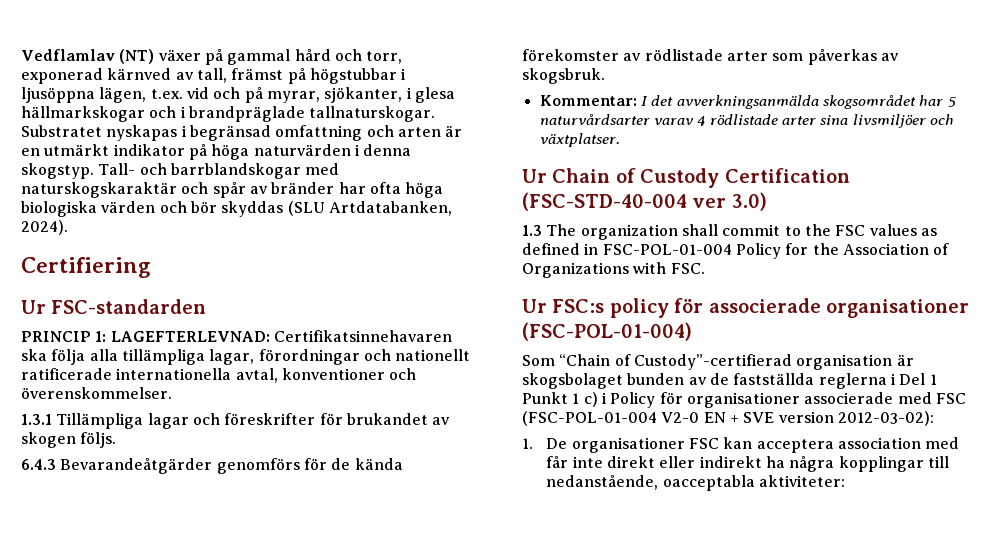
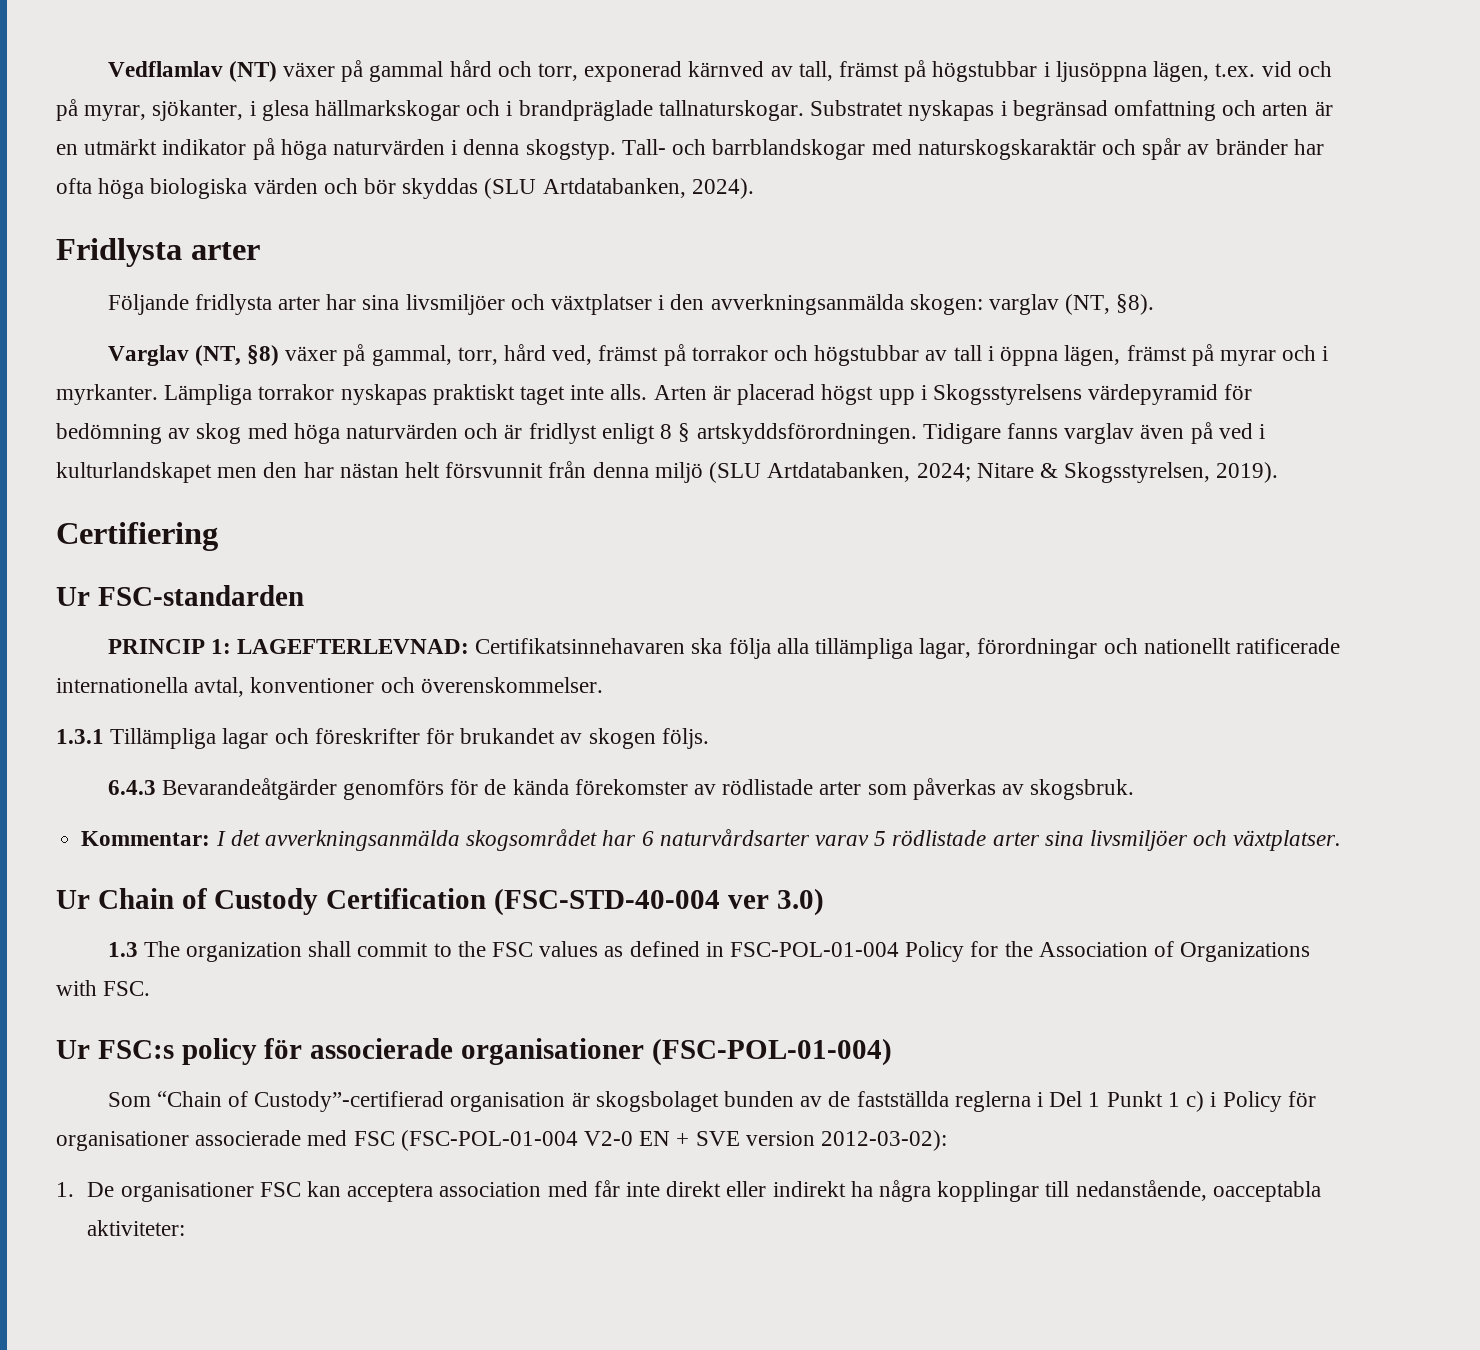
+ Fridlysta arter
+ Följande fridlysta arter har sina livsmiljöer och växtplatser i den avverkningsanmälda skogen: varglav (NT, §8).
+ Varglav (NT, §8) växer på gammal, torr, hård ved, främst på torrakor och högstubbar av tall i öppna lägen, främst på myrar och i myrkanter. Lämpliga torrakor nyskapas praktiskt taget inte alls. Arten är placerad högst upp i Skogsstyrelsens värdepyramid för bedömning av skog med höga naturvärden och är fridlyst enligt 8 § artskyddsförordningen. Tidigare fanns varglav även på ved i kulturlandskapet men den har nästan helt försvunnit från denna miljö (SLU Artdatabanken, 2024; Nitare & Skogsstyrelsen, 2019).
- Kommentar: I det avverkningsanmälda skogsområdet har 5 naturvårdsarter varav 4 rödlistade arter sina livsmiljöer och växtplatser.
+ Kommentar: I det avverkningsanmälda skogsområdet har 6 naturvårdsarter varav 5 rödlistade arter sina livsmiljöer och växtplatser.

